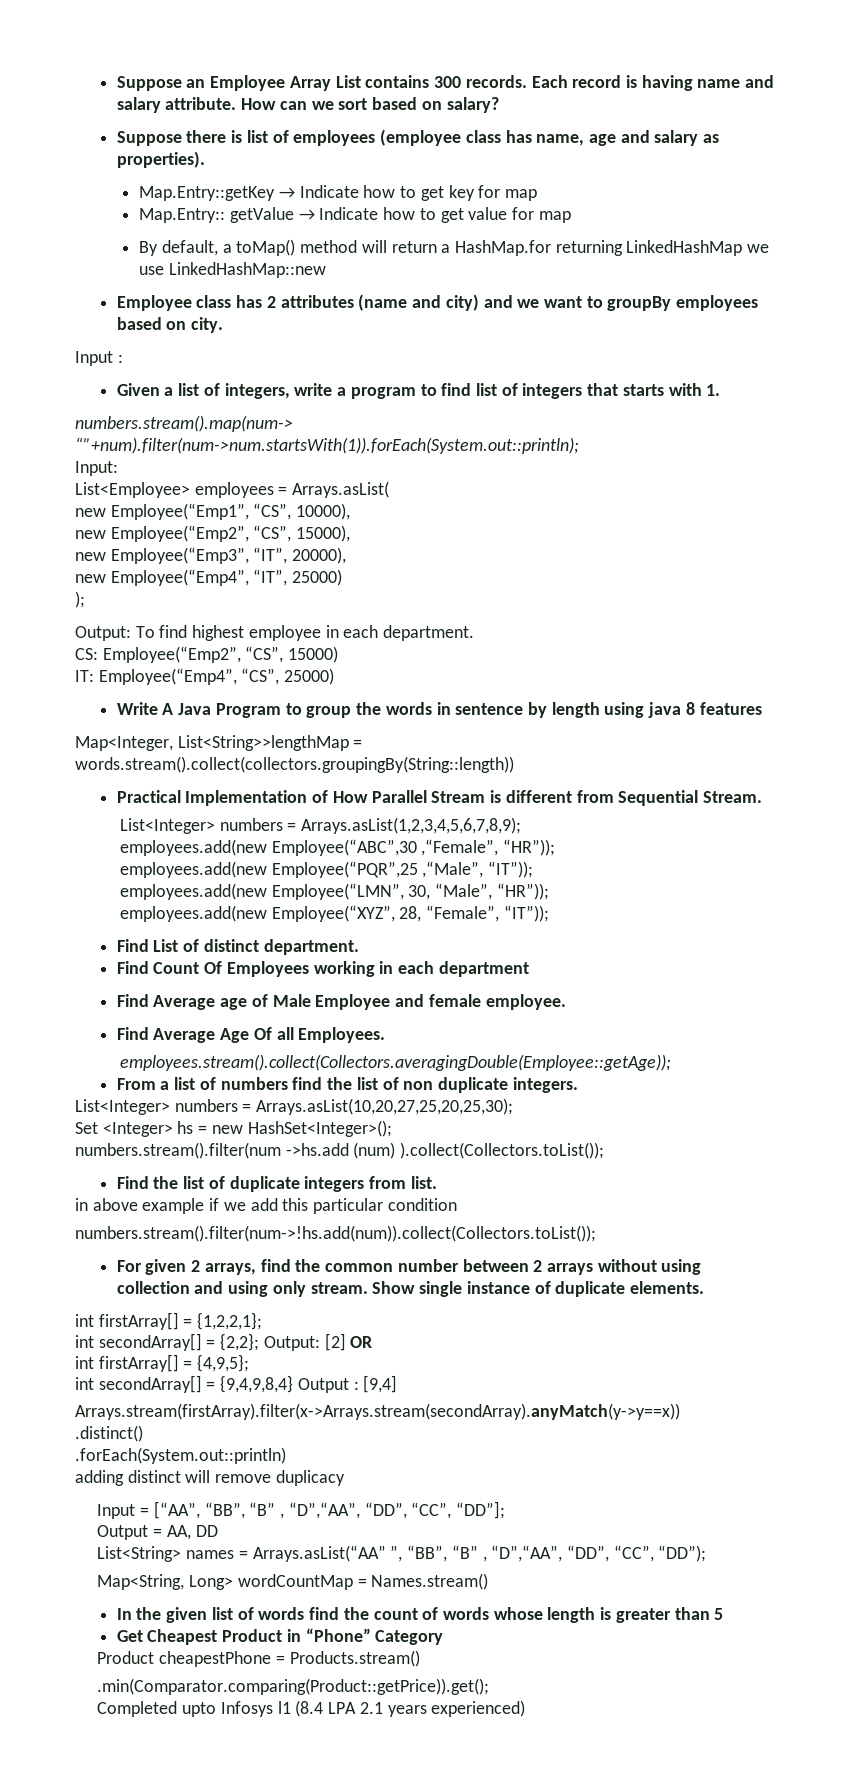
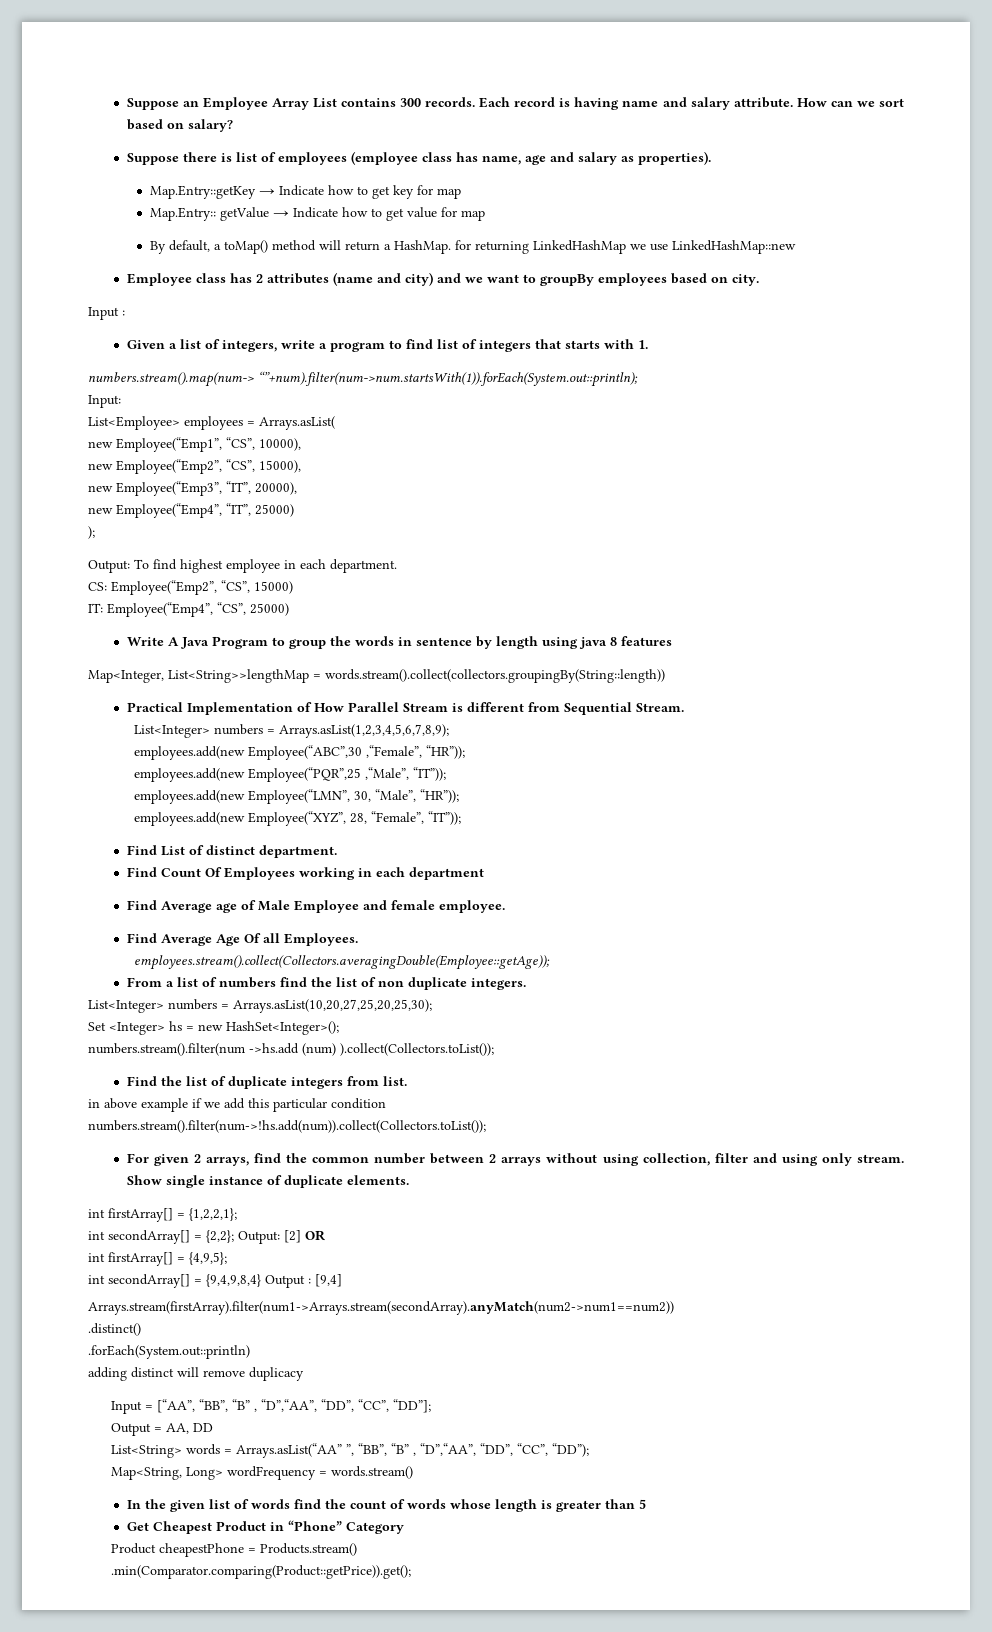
- By default, a toMap() method will return a HashMap.for returning LinkedHashMap we use LinkedHashMap::new
+ By default, a toMap() method will return a HashMap. for returning LinkedHashMap we use LinkedHashMap::new
- For given 2 arrays, find the common number between 2 arrays without using collection and using only stream.
+ For given 2 arrays, find the common number between 2 arrays without using collection, filter and using only stream.
- Arrays.stream(firstArray).filter(x->Arrays.stream(secondArray).anyMatch(y->y==x))
+ Arrays.stream(firstArray).filter(num1->Arrays.stream(secondArray).anyMatch(num2->num1==num2))
- List<String> names = Arrays.asList(“AA” ”, “BB”, “B” , “D”,“AA”, “DD”, “CC”, “DD”);
+ List<String> words = Arrays.asList(“AA” ”, “BB”, “B” , “D”,“AA”, “DD”, “CC”, “DD”);
- Map<String, Long> wordCountMap = Names.stream()
+ Map<String, Long> wordFrequency = words.stream()
- Completed upto Infosys l1 (8.4 LPA 2.1 years experienced)

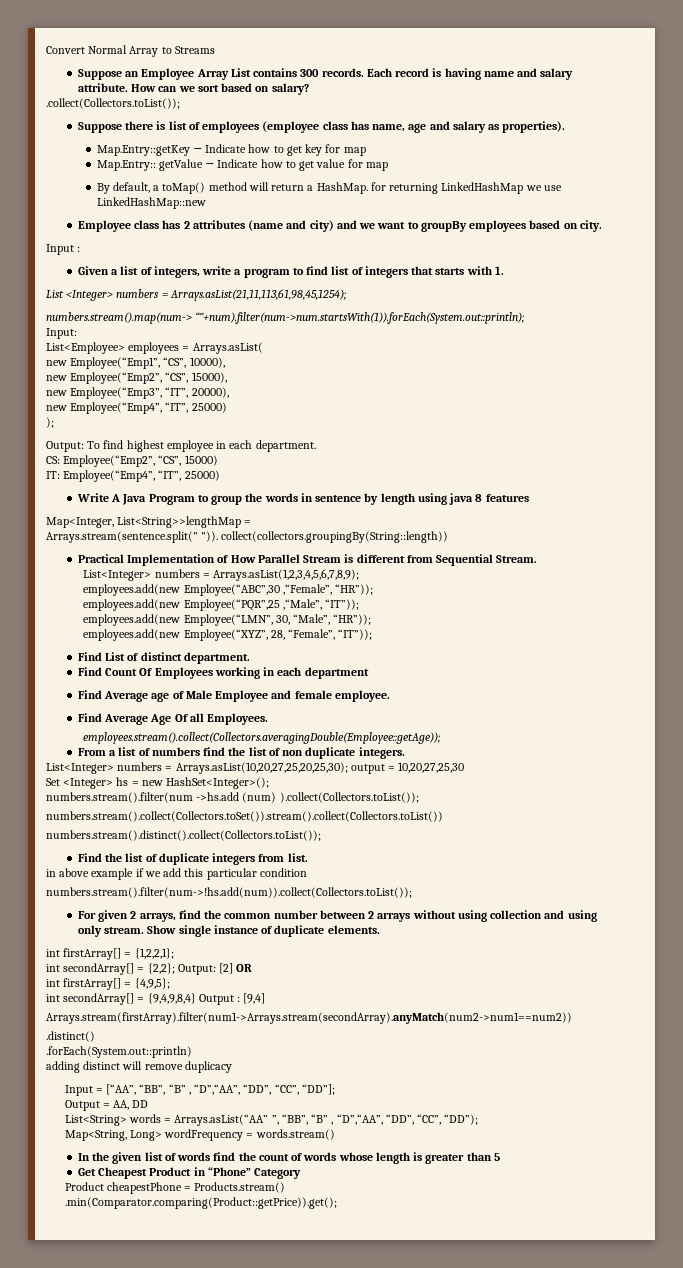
+ Convert Normal Array to Streams
+ .collect(Collectors.toList());
+ List <Integer> numbers = Arrays.asList(21,11,113,61,98,45,1254);
- IT: Employee(“Emp4”, “CS”, 25000)
+ IT: Employee(“Emp4”, “IT”, 25000)
- Map<Integer, List<String>>lengthMap = words.stream().collect(collectors.groupingBy(String::length))
+ Map<Integer, List<String>>lengthMap =
+ Arrays.stream(sentence.split(" ")). collect(collectors.groupingBy(String::length))
- List<Integer> numbers = Arrays.asList(10,20,27,25,20,25,30);
+ List<Integer> numbers = Arrays.asList(10,20,27,25,20,25,30); output = 10,20,27,25,30
+ numbers.stream().collect(Collectors.toSet()).stream().collect(Collectors.toList())
+ numbers.stream().distinct().collect(Collectors.toList());
- For given 2 arrays, find the common number between 2 arrays without using collection, filter and using only stream.
+ For given 2 arrays, find the common number between 2 arrays without using collection and using only stream.

